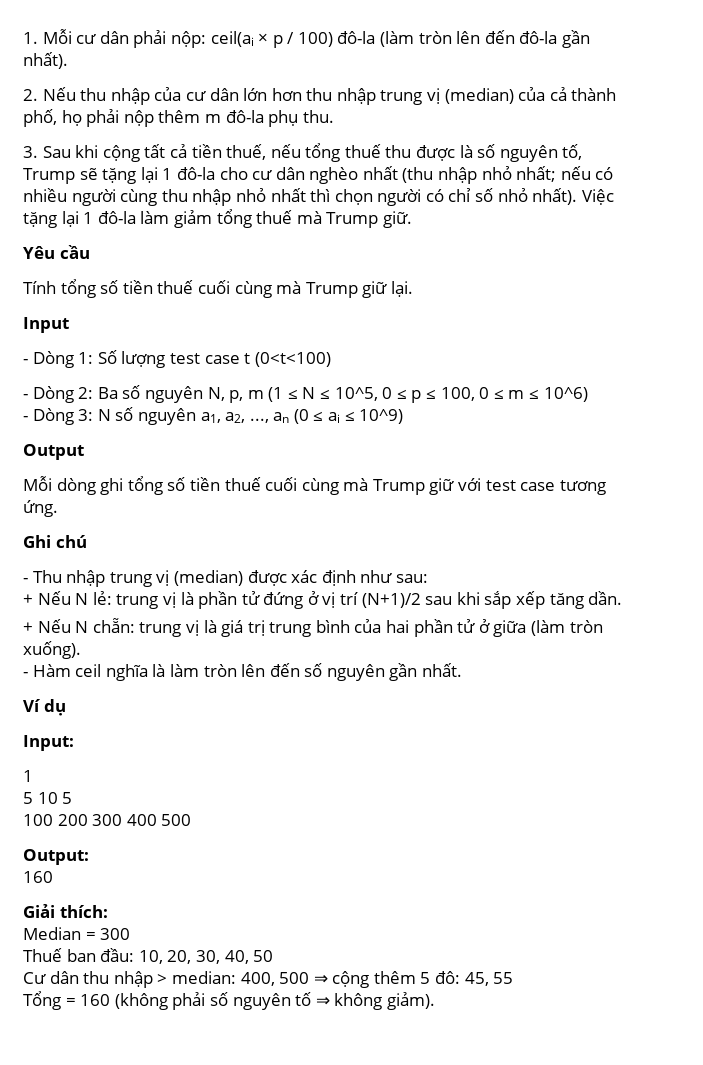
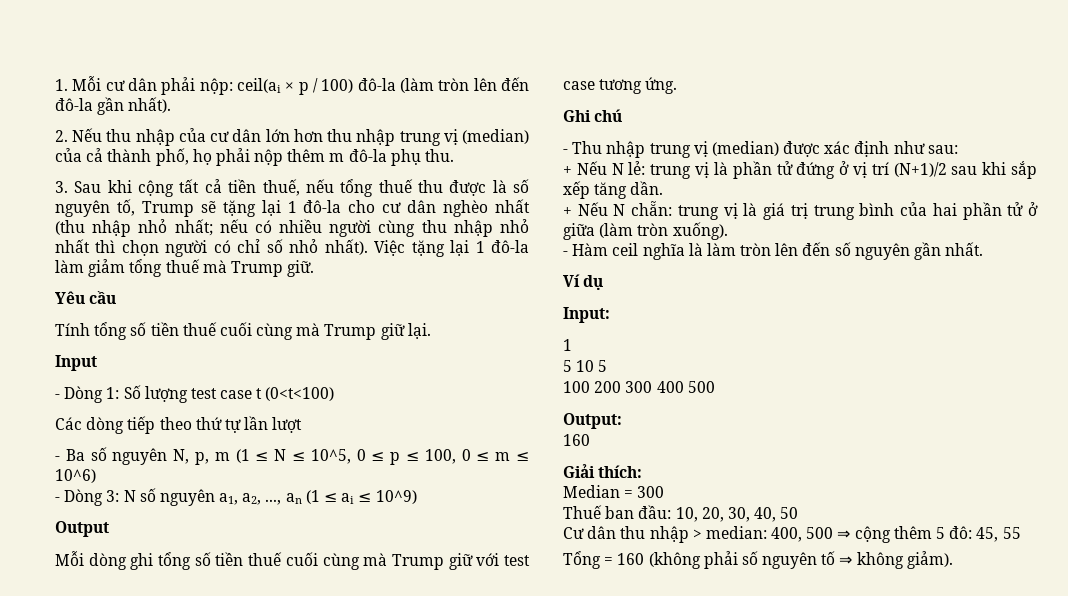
- - Dòng 2: Ba số nguyên N, p, m (1 ≤ N ≤ 10^5, 0 ≤ p ≤ 100, 0 ≤ m ≤ 10^6)
+ Các dòng tiếp theo thứ tự lần lượt
+ - Ba số nguyên N, p, m (1 ≤ N ≤ 10^5, 0 ≤ p ≤ 100, 0 ≤ m ≤ 10^6)
- - Dòng 3: N số nguyên a1, a2, ..., an (0 ≤ ai ≤ 10^9)
+ - Dòng 3: N số nguyên a1, a2, ..., an (1 ≤ ai ≤ 10^9)

